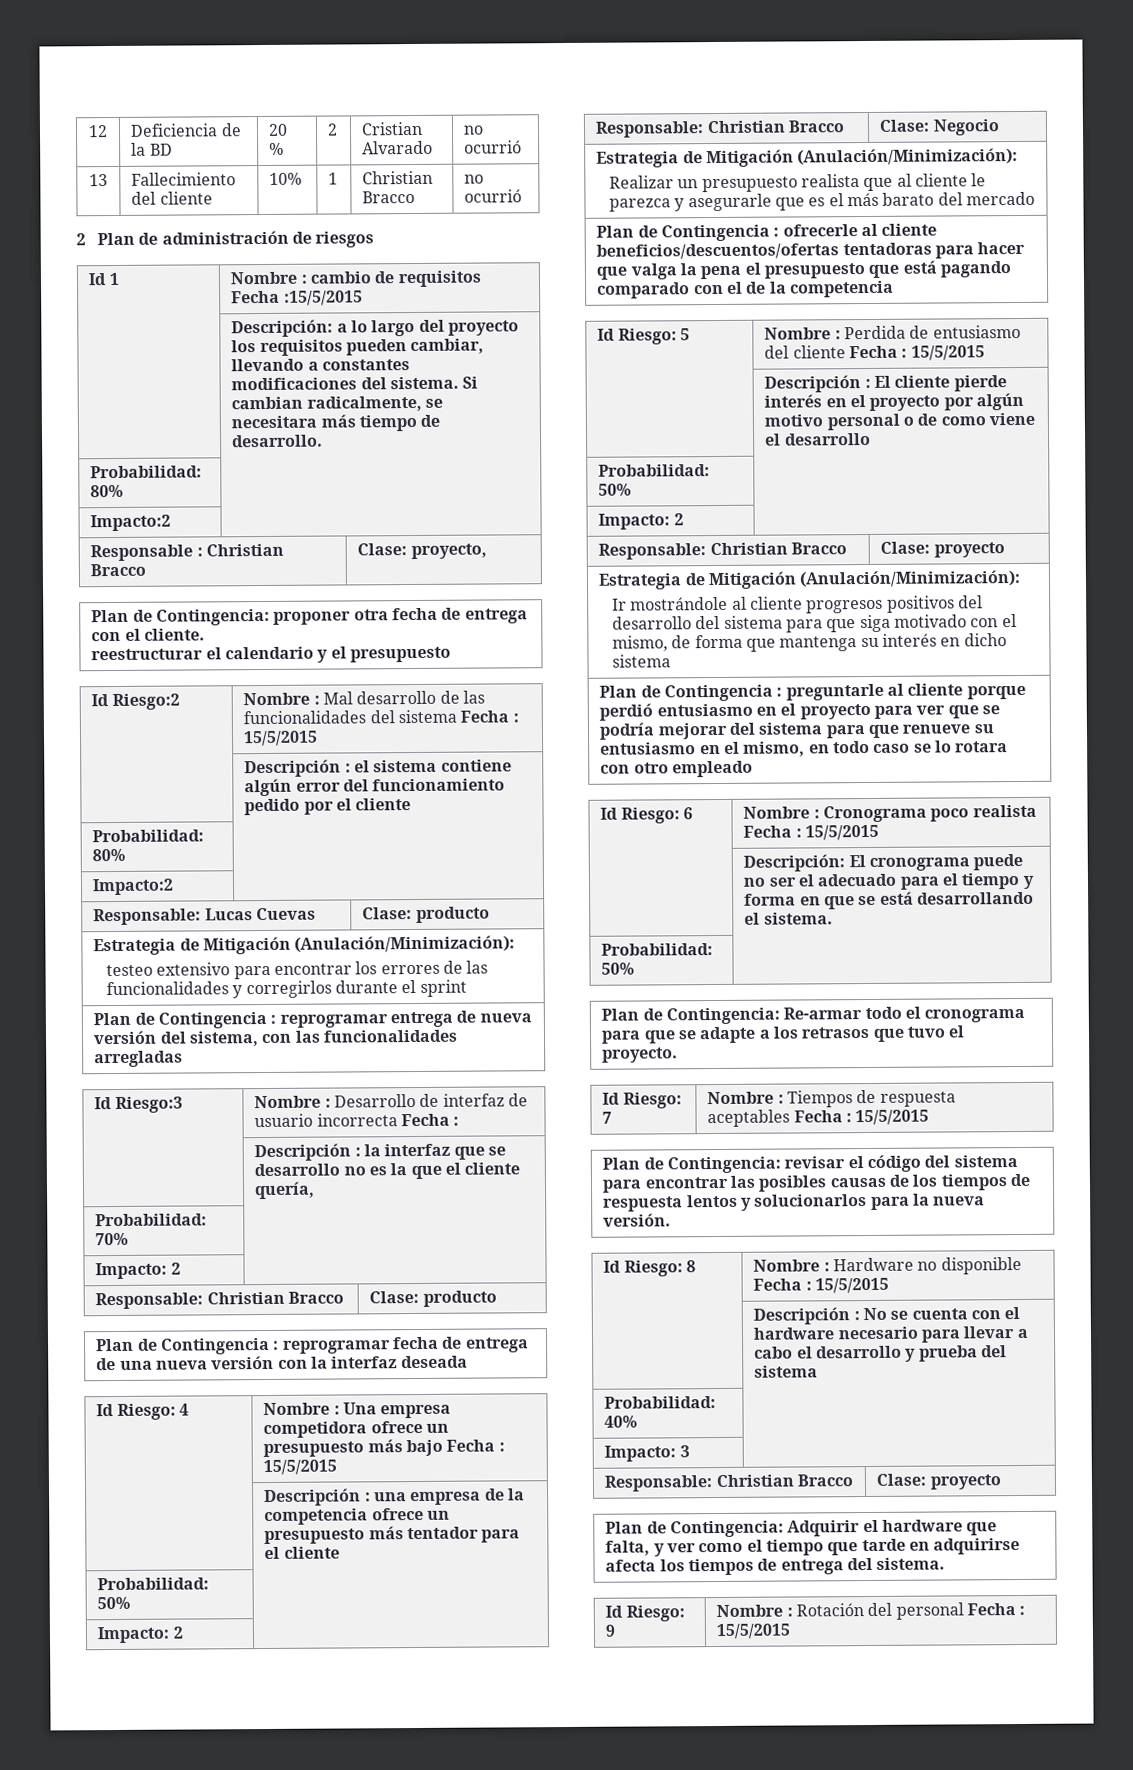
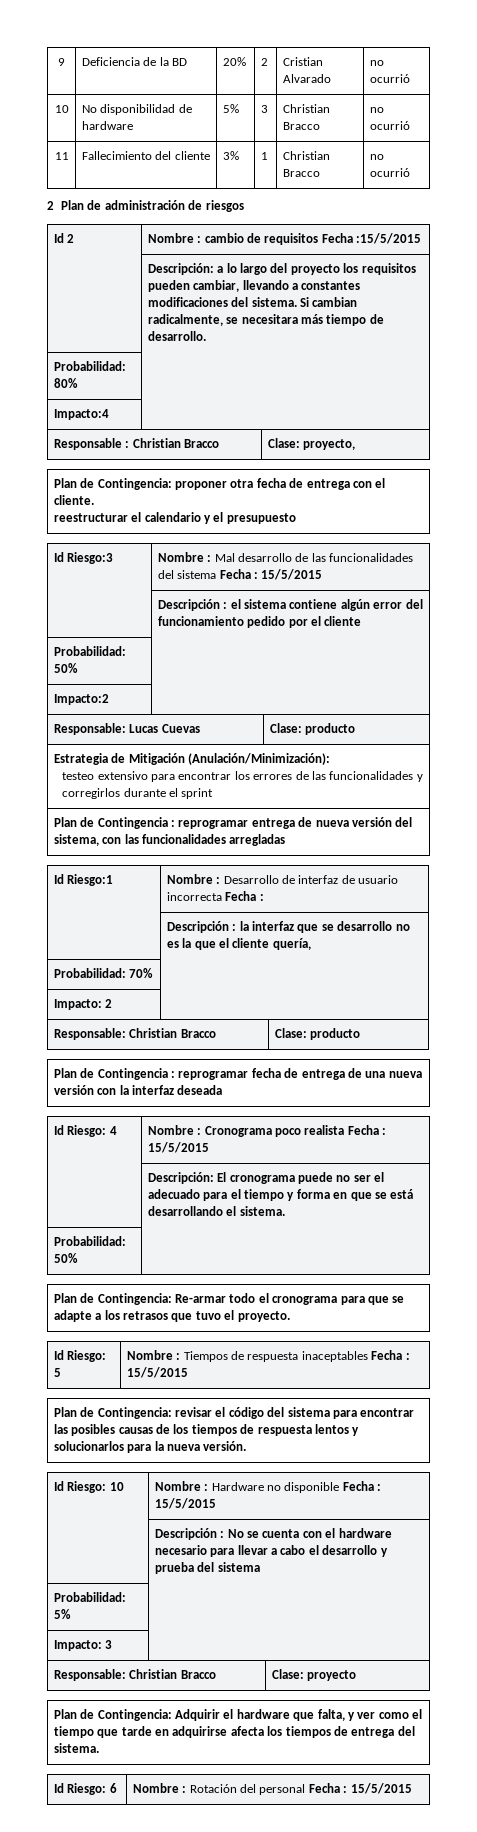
- 12 | Deficiencia de la BD | 20 % | 2 | Cristian Alvarado | no ocurrió
+ 9 | Deficiencia de la BD | 20% | 2 | Cristian Alvarado | no ocurrió
- 13 | Fallecimiento del cliente | 10% | 1 | Christian Bracco | no ocurrió
+ 10 | No disponibilidad de hardware | 5% | 3 | Christian Bracco | no ocurrió
+ 11 | Fallecimiento del cliente | 3% | 1 | Christian Bracco | no ocurrió
- Id 1 | Nombre : cambio de requisitos Fecha :15/5/2015
+ Id 2 | Nombre : cambio de requisitos Fecha :15/5/2015
  | Descripción: a lo largo del proyecto los requisitos pueden cambiar, llevando a constantes modificaciones del sistema. Si cambian radicalmente, se necesitara más tiempo de desarrollo.
  Probabilidad: 80% |
- Impacto:2 |
+ Impacto:4 |
- Id Riesgo:2 | Nombre : Mal desarrollo de las funcionalidades del sistema Fecha : 15/5/2015
+ Id Riesgo:3 | Nombre : Mal desarrollo de las funcionalidades del sistema Fecha : 15/5/2015
  | Descripción : el sistema contiene algún error del funcionamiento pedido por el cliente
- Probabilidad: 80% |
+ Probabilidad: 50% |
- Id Riesgo:3 | Nombre : Desarrollo de interfaz de usuario incorrecta Fecha :
+ Id Riesgo:1 | Nombre : Desarrollo de interfaz de usuario incorrecta Fecha :
- Id Riesgo: 4 | Nombre : Una empresa competidora ofrece un presupuesto más bajo Fecha : 15/5/2015
- | Descripción : una empresa de la competencia ofrece un presupuesto más tentador para el cliente
- Probabilidad: 50% |
- Impacto: 2 |
- Responsable: Christian Bracco | Clase: Negocio
- Estrategia de Mitigación (Anulación/Minimización):
- Realizar un presupuesto realista que al cliente le parezca y asegurarle que es el más barato del mercado
- Plan de Contingencia : ofrecerle al cliente beneficios/descuentos/ofertas tentadoras para hacer que valga la pena el presupuesto que está pagando comparado con el de la competencia
- Id Riesgo: 5 | Nombre : Perdida de entusiasmo del cliente Fecha : 15/5/2015
- | Descripción : El cliente pierde interés en el proyecto por algún motivo personal o de como viene el desarrollo
- Probabilidad: 50% |
- Impacto: 2 |
- Responsable: Christian Bracco | Clase: proyecto
- Estrategia de Mitigación (Anulación/Minimización):
- Ir mostrándole al cliente progresos positivos del desarrollo del sistema para que siga motivado con el mismo, de forma que mantenga su interés en dicho sistema
- Plan de Contingencia : preguntarle al cliente porque perdió entusiasmo en el proyecto para ver que se podría mejorar del sistema para que renueve su entusiasmo en el mismo, en todo caso se lo rotara con otro empleado
- Id Riesgo: 6 | Nombre : Cronograma poco realista Fecha : 15/5/2015
+ Id Riesgo: 4 | Nombre : Cronograma poco realista Fecha : 15/5/2015
- Id Riesgo: 7 | Nombre : Tiempos de respuesta aceptables Fecha : 15/5/2015
+ Id Riesgo: 5 | Nombre : Tiempos de respuesta inaceptables Fecha : 15/5/2015
- Id Riesgo: 8 | Nombre : Hardware no disponible Fecha : 15/5/2015
+ Id Riesgo: 10 | Nombre : Hardware no disponible Fecha : 15/5/2015
- Probabilidad: 40% |
+ Probabilidad: 5% |
- Id Riesgo: 9 | Nombre : Rotación del personal Fecha : 15/5/2015
+ Id Riesgo: 6 | Nombre : Rotación del personal Fecha : 15/5/2015

